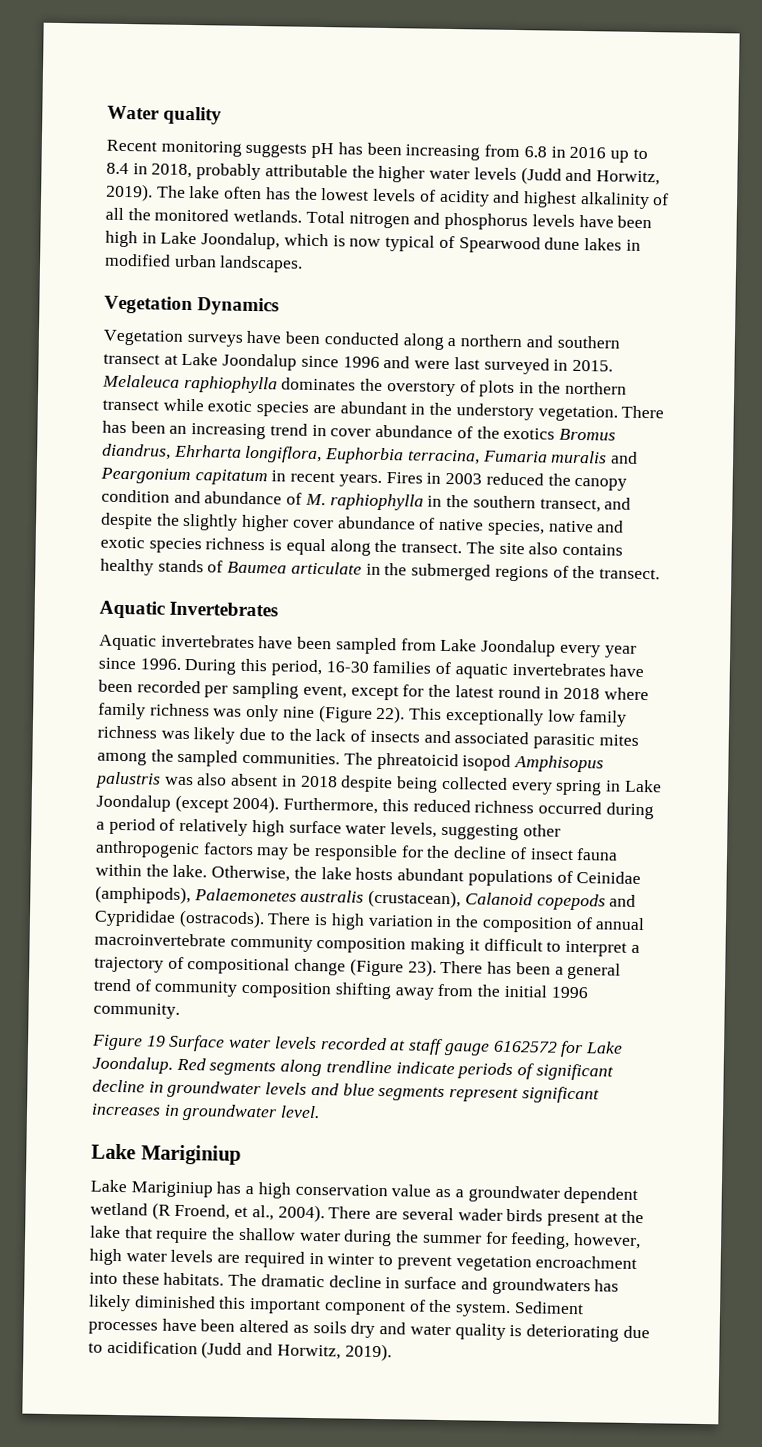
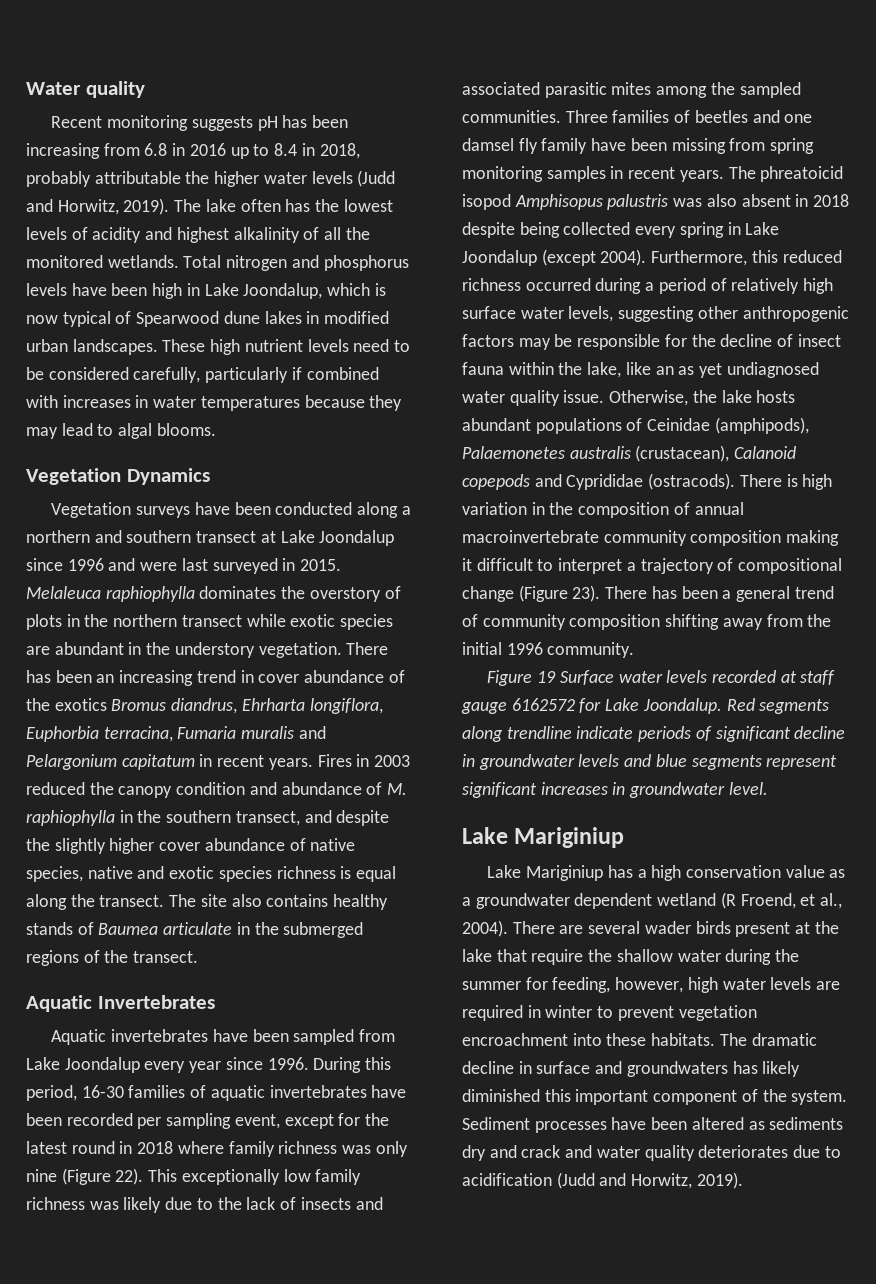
+ These high nutrient levels need to be considered carefully, particularly if combined with increases in water temperatures because they may lead to algal blooms.
- There has been an increasing trend in cover abundance of the exotics Bromus diandrus, Ehrharta longiflora, Euphorbia terracina, Fumaria muralis and Peargonium capitatum in recent years.
+ There has been an increasing trend in cover abundance of the exotics Bromus diandrus, Ehrharta longiflora, Euphorbia terracina, Fumaria muralis and Pelargonium capitatum in recent years.
+ Three families of beetles and one damsel fly family have been missing from spring monitoring samples in recent years.
- Furthermore, this reduced richness occurred during a period of relatively high surface water levels, suggesting other anthropogenic factors may be responsible for the decline of insect fauna within the lake.
+ Furthermore, this reduced richness occurred during a period of relatively high surface water levels, suggesting other anthropogenic factors may be responsible for the decline of insect fauna within the lake, like an as yet undiagnosed water quality issue.
- Sediment processes have been altered as soils dry and water quality is deteriorating due to acidification (Judd and Horwitz, 2019).
+ Sediment processes have been altered as sediments dry and crack and water quality deteriorates due to acidification (Judd and Horwitz, 2019).

